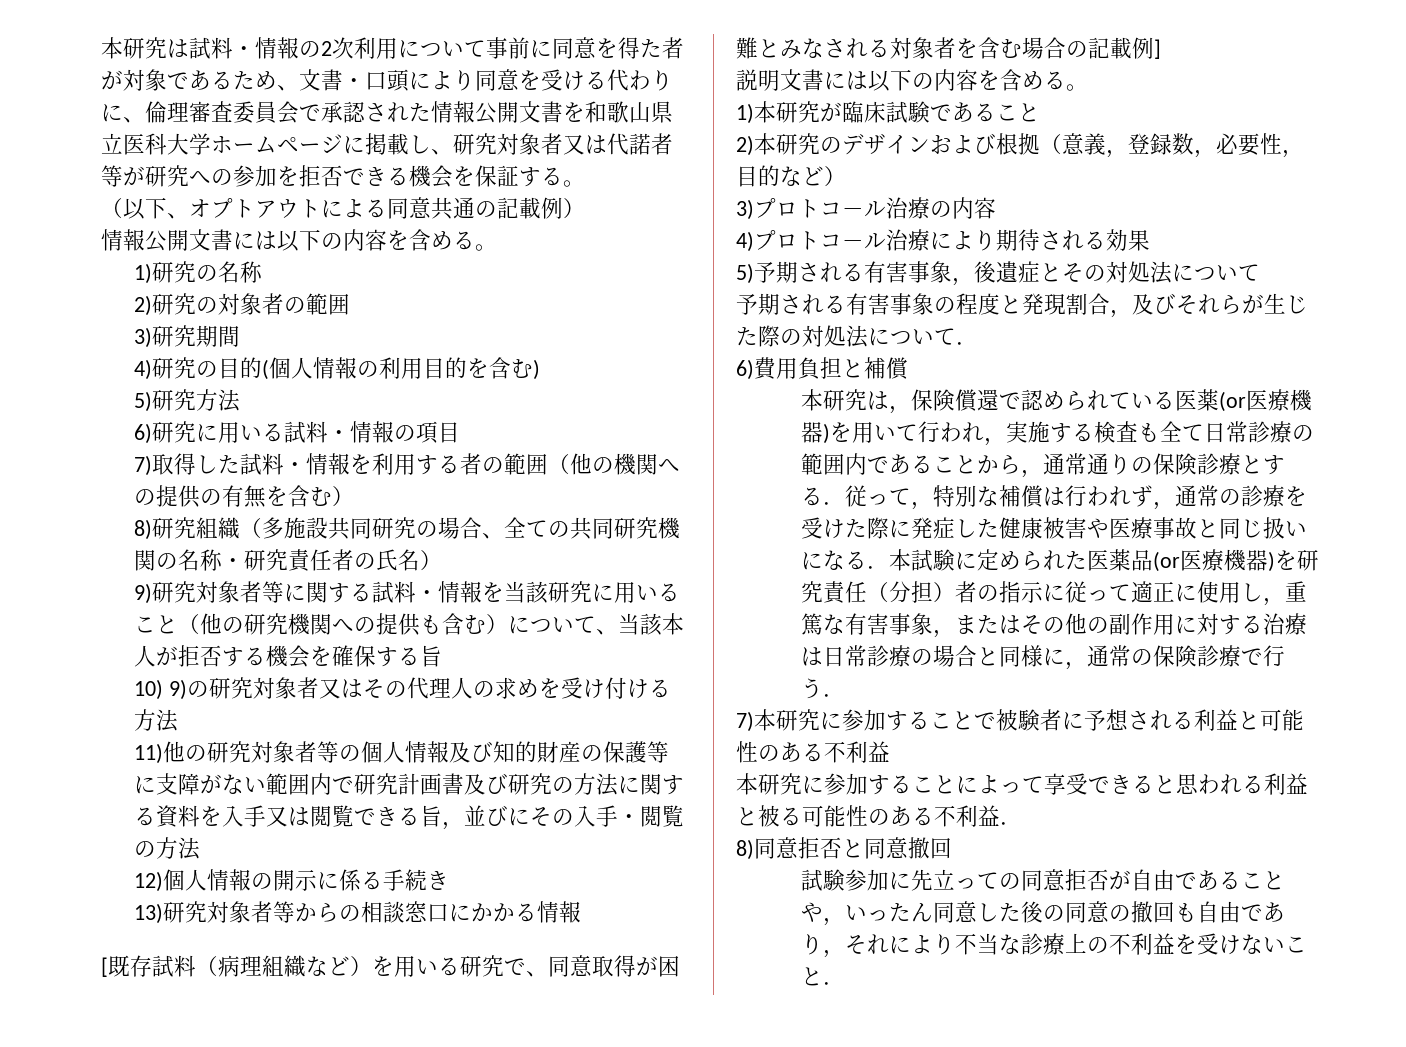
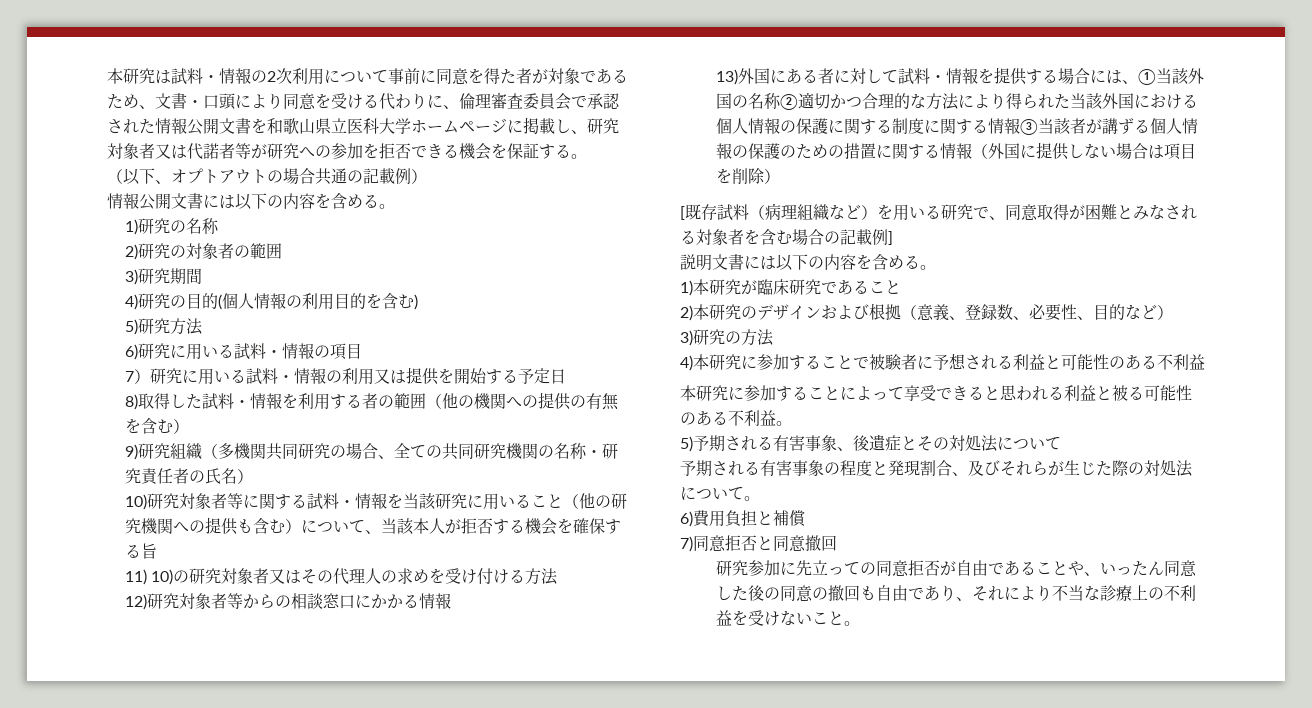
- （以下、オプトアウトによる同意共通の記載例）
+ （以下、オプトアウトの場合共通の記載例）
- 7)取得した試料・情報を利用する者の範囲（他の機関への提供の有無を含む）
+ 7）研究に用いる試料・情報の利用又は提供を開始する予定日
+ 8)取得した試料・情報を利用する者の範囲（他の機関への提供の有無を含む）
- 8)研究組織（多施設共同研究の場合、全ての共同研究機関の名称・研究責任者の氏名）
+ 9)研究組織（多機関共同研究の場合、全ての共同研究機関の名称・研究責任者の氏名）
- 9)研究対象者等に関する試料・情報を当該研究に用いること（他の研究機関への提供も含む）について、当該本人が拒否する機会を確保する旨
+ 10)研究対象者等に関する試料・情報を当該研究に用いること（他の研究機関への提供も含む）について、当該本人が拒否する機会を確保する旨
- 10) 9)の研究対象者又はその代理人の求めを受け付ける方法
+ 11) 10)の研究対象者又はその代理人の求めを受け付ける方法
- 11)他の研究対象者等の個人情報及び知的財産の保護等に支障がない範囲内で研究計画書及び研究の方法に関する資料を入手又は閲覧できる旨，並びにその入手・閲覧の方法
- 12)個人情報の開示に係る手続き
- 13)研究対象者等からの相談窓口にかかる情報
+ 12)研究対象者等からの相談窓口にかかる情報
+ 13)外国にある者に対して試料・情報を提供する場合には、①当該外国の名称②適切かつ合理的な方法により得られた当該外国における個人情報の保護に関する制度に関する情報③当該者が講ずる個人情報の保護のための措置に関する情報（外国に提供しない場合は項目を削除）
- 1)本研究が臨床試験であること
+ 1)本研究が臨床研究であること
- 2)本研究のデザインおよび根拠（意義，登録数，必要性，目的など）
+ 2)本研究のデザインおよび根拠（意義、登録数、必要性、目的など）
- 3)プロトコ－ル治療の内容
- 4)プロトコ－ル治療により期待される効果
- 5)予期される有害事象，後遺症とその対処法について
- 予期される有害事象の程度と発現割合，及びそれらが生じた際の対処法について．
- 6)費用負担と補償
- 本研究は，保険償還で認められている医薬(or医療機器)を用いて行われ，実施する検査も全て日常診療の範囲内であることから，通常通りの保険診療とする．従って，特別な補償は行われず，通常の診療を受けた際に発症した健康被害や医療事故と同じ扱いになる．本試験に定められた医薬品(or医療機器)を研究責任（分担）者の指示に従って適正に使用し，重篤な有害事象，またはその他の副作用に対する治療は日常診療の場合と同様に，通常の保険診療で行う．
- 7)本研究に参加することで被験者に予想される利益と可能性のある不利益
+ 3)研究の方法
+ 4)本研究に参加することで被験者に予想される利益と可能性のある不利益
- 本研究に参加することによって享受できると思われる利益と被る可能性のある不利益．
- 8)同意拒否と同意撤回
+ 本研究に参加することによって享受できると思われる利益と被る可能性のある不利益。
+ 5)予期される有害事象、後遺症とその対処法について
+ 予期される有害事象の程度と発現割合、及びそれらが生じた際の対処法について。
+ 6)費用負担と補償
+ 7)同意拒否と同意撤回
- 試験参加に先立っての同意拒否が自由であることや，いったん同意した後の同意の撤回も自由であり，それにより不当な診療上の不利益を受けないこと．
+ 研究参加に先立っての同意拒否が自由であることや、いったん同意した後の同意の撤回も自由であり、それにより不当な診療上の不利益を受けないこと。

